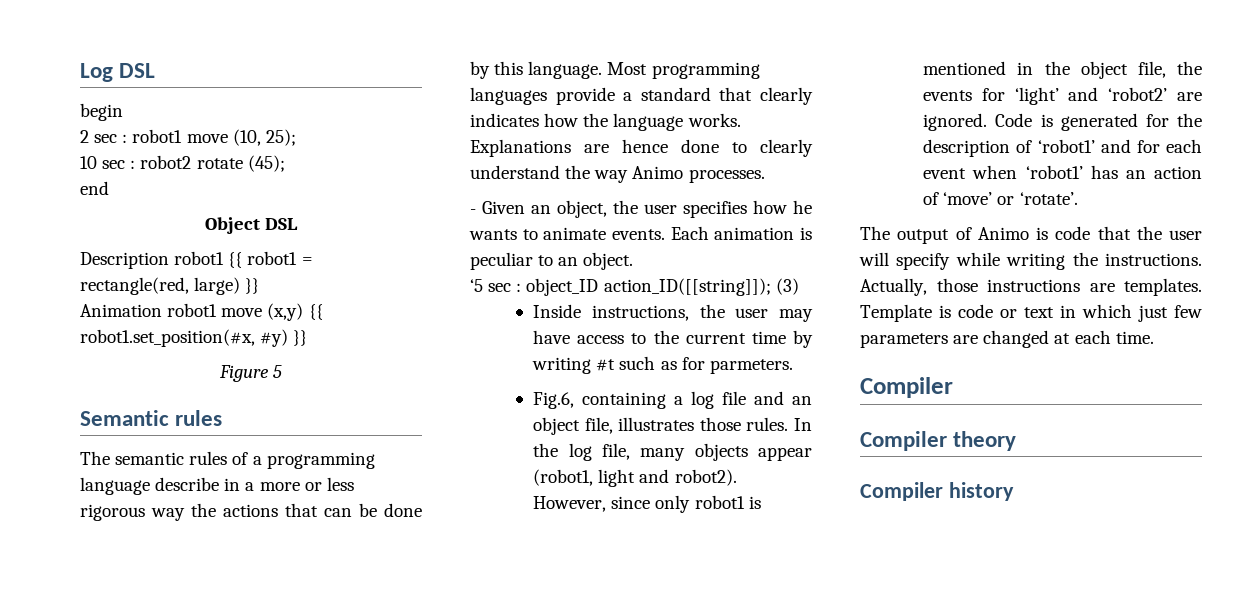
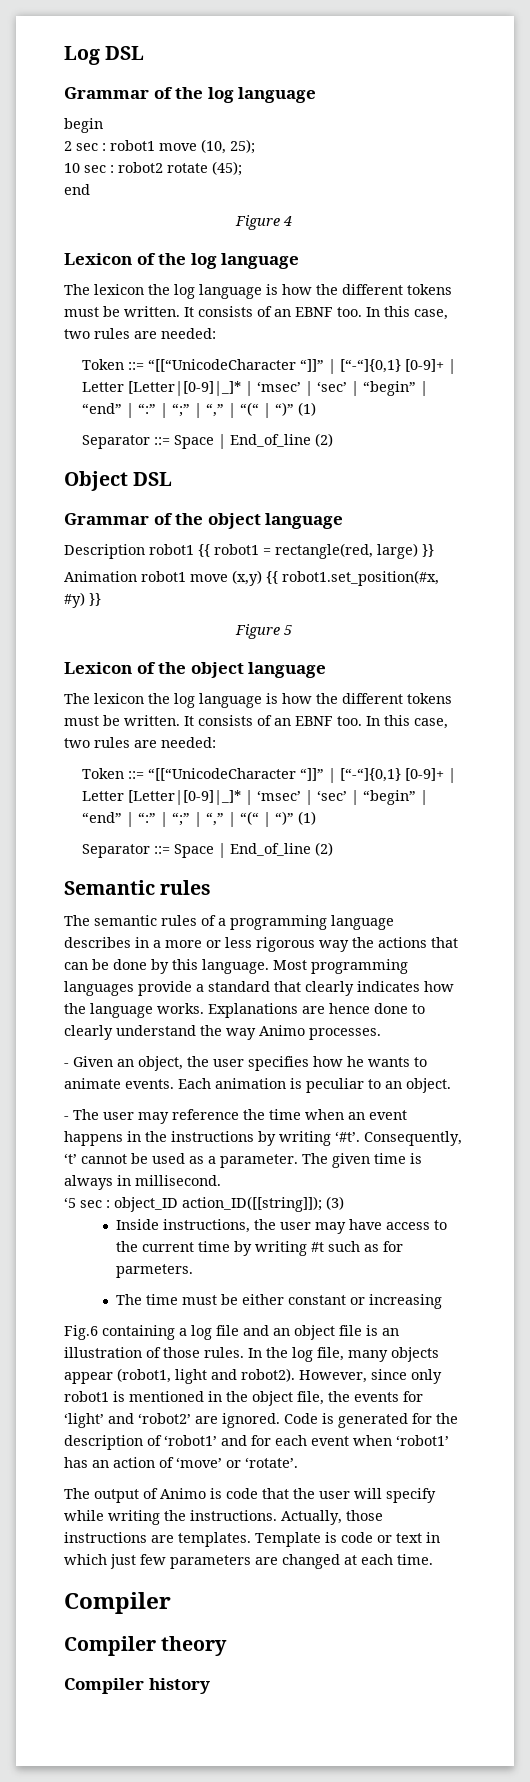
+ Grammar of the log language
+ Figure 4
+ Lexicon of the log language
+ The lexicon the log language is how the different tokens must be written. It consists of an EBNF too. In this case, two rules are needed:
+ Token ::= “[[“UnicodeCharacter “]]” | [“-“]{0,1} [0-9]+ | Letter [Letter|[0-9]|_]* | ‘msec’ | ‘sec’ | “begin” | “end” | “:” | “;” | “,” | “(“ | “)” (1)
+ Separator ::= Space | End_of_line (2)
  Object DSL
+ Grammar of the object language
+ Lexicon of the object language
+ The lexicon the log language is how the different tokens must be written. It consists of an EBNF too. In this case, two rules are needed:
+ Token ::= “[[“UnicodeCharacter “]]” | [“-“]{0,1} [0-9]+ | Letter [Letter|[0-9]|_]* | ‘msec’ | ‘sec’ | “begin” | “end” | “:” | “;” | “,” | “(“ | “)” (1)
+ Separator ::= Space | End_of_line (2)
- The semantic rules of a programming language describe in a more or less rigorous way the actions that can be done by this language.
+ The semantic rules of a programming language describes in a more or less rigorous way the actions that can be done by this language.
+ - The user may reference the time when an event happens in the instructions by writing ‘#t’. Consequently, ‘t’ cannot be used as a parameter. The given time is always in millisecond.
- Fig.6, containing a log file and an object file, illustrates those rules.
+ The time must be either constant or increasing
+ Fig.6 containing a log file and an object file is an illustration of those rules.

